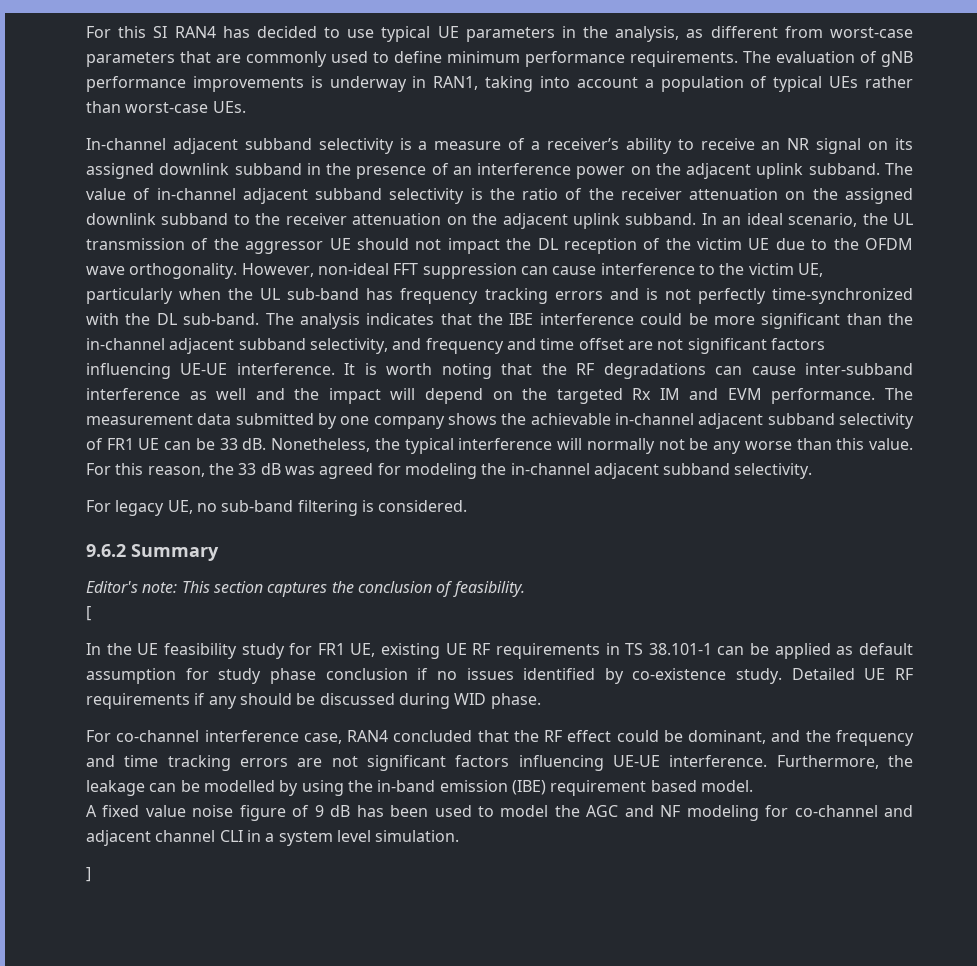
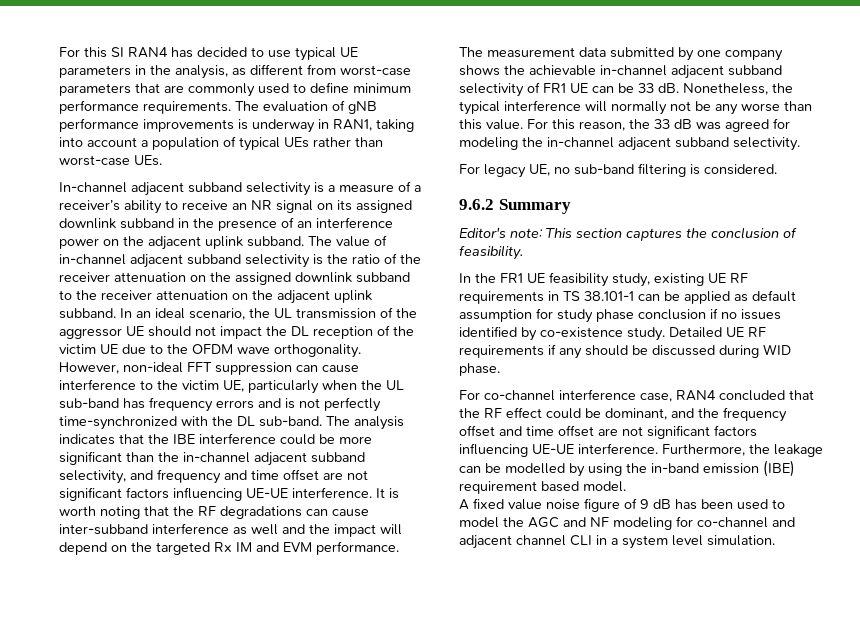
- However, non-ideal FFT suppression can cause interference to the victim UE, particularly when the UL sub-band has frequency tracking errors and is not perfectly time-synchronized with the DL sub-band.
+ However, non-ideal FFT suppression can cause interference to the victim UE, particularly when the UL sub-band has frequency errors and is not perfectly time-synchronized with the DL sub-band.
- [
- In the UE feasibility study for FR1 UE, existing UE RF requirements in TS 38.101-1 can be applied as default assumption for study phase conclusion if no issues identified by co-existence study.
+ In the FR1 UE feasibility study, existing UE RF requirements in TS 38.101-1 can be applied as default assumption for study phase conclusion if no issues identified by co-existence study.
- For co-channel interference case, RAN4 concluded that the RF effect could be dominant, and the frequency and time tracking errors are not significant factors influencing UE-UE interference.
+ For co-channel interference case, RAN4 concluded that the RF effect could be dominant, and the frequency offset and time offset are not significant factors influencing UE-UE interference.
- ]

